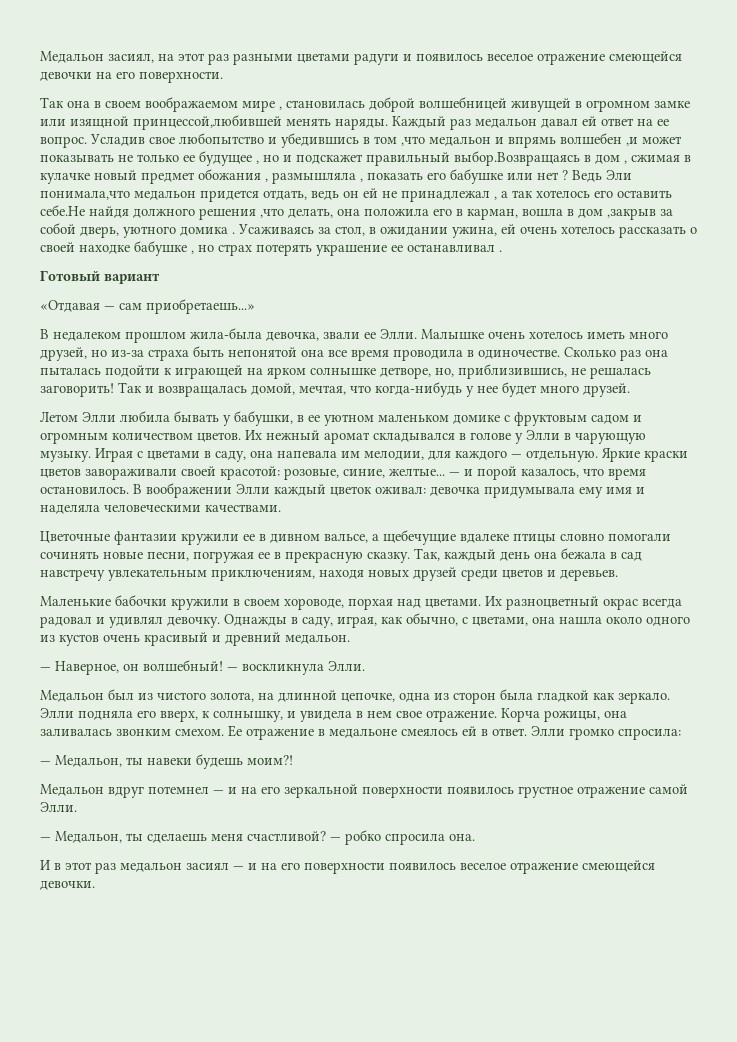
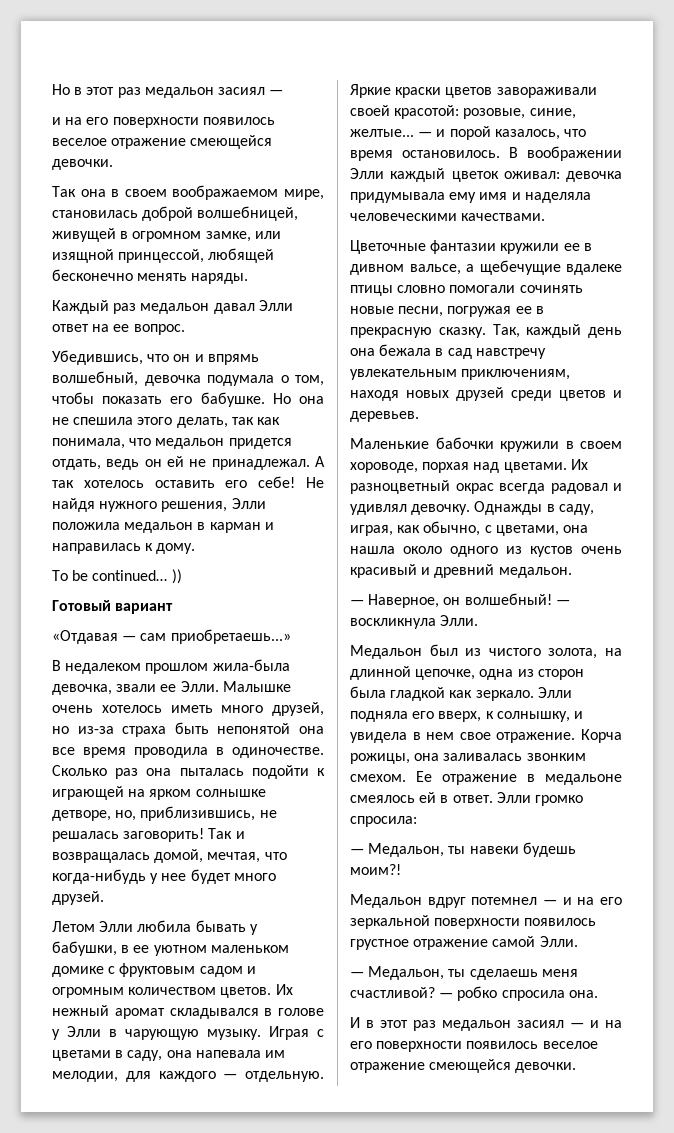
- Медальон засиял, на этот раз разными цветами радуги и появилось веселое отражение смеющейся девочки на его поверхности.
+ Но в этот раз медальон засиял —
+ и на его поверхности появилось веселое отражение смеющейся девочки.
- Так она в своем воображаемом мире , становилась доброй волшебницей живущей в огромном замке или изящной принцессой,любившей менять наряды. Каждый раз медальон давал ей ответ на ее вопрос. Усладив свое любопытство и убедившись в том ,что медальон и впрямь волшебен ,и может показывать не только ее будущее , но и подскажет правильный выбор.Возвращаясь в дом , сжимая в кулачке новый предмет обожания , размышляла , показать его бабушке или нет ? Ведь Эли понимала,что медальон придется отдать, ведь он ей не принадлежал , а так хотелось его оставить себе.Не найдя должного решения ,что делать, она положила его в карман, вошла в дом ,закрыв за собой дверь, уютного домика . Усаживаясь за стол, в ожидании ужина, ей очень хотелось рассказать о своей находке бабушке , но страх потерять украшение ее останавливал .
+ Так она в своем воображаемом мире, становилась доброй волшебницей, живущей в огромном замке, или изящной принцессой, любящей бесконечно менять наряды.
+ Каждый раз медальон давал Элли ответ на ее вопрос.
+ Убедившись, что он и впрямь волшебный, девочка подумала о том, чтобы показать его бабушке. Но она не спешила этого делать, так как понимала, что медальон придется отдать, ведь он ей не принадлежал. А так хотелось оставить его себе! Не найдя нужного решения, Элли положила медальон в карман и направилась к дому.
+ To be continued… ))

